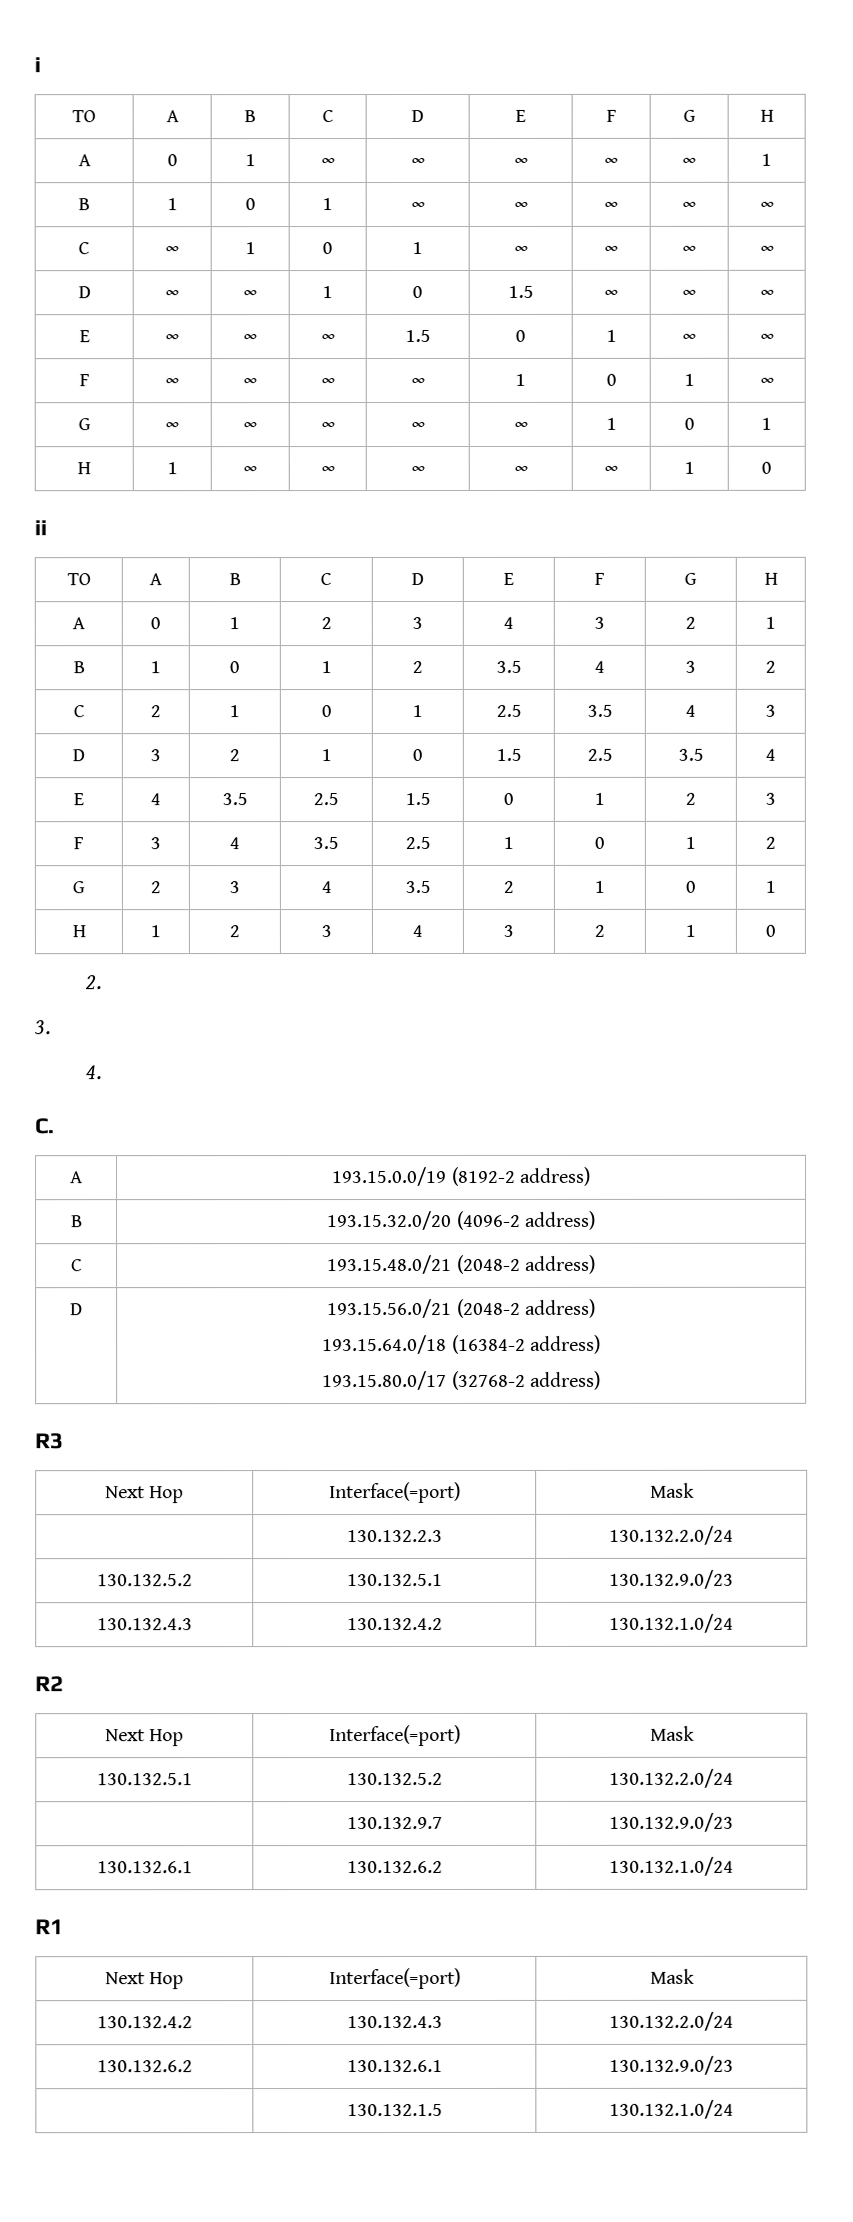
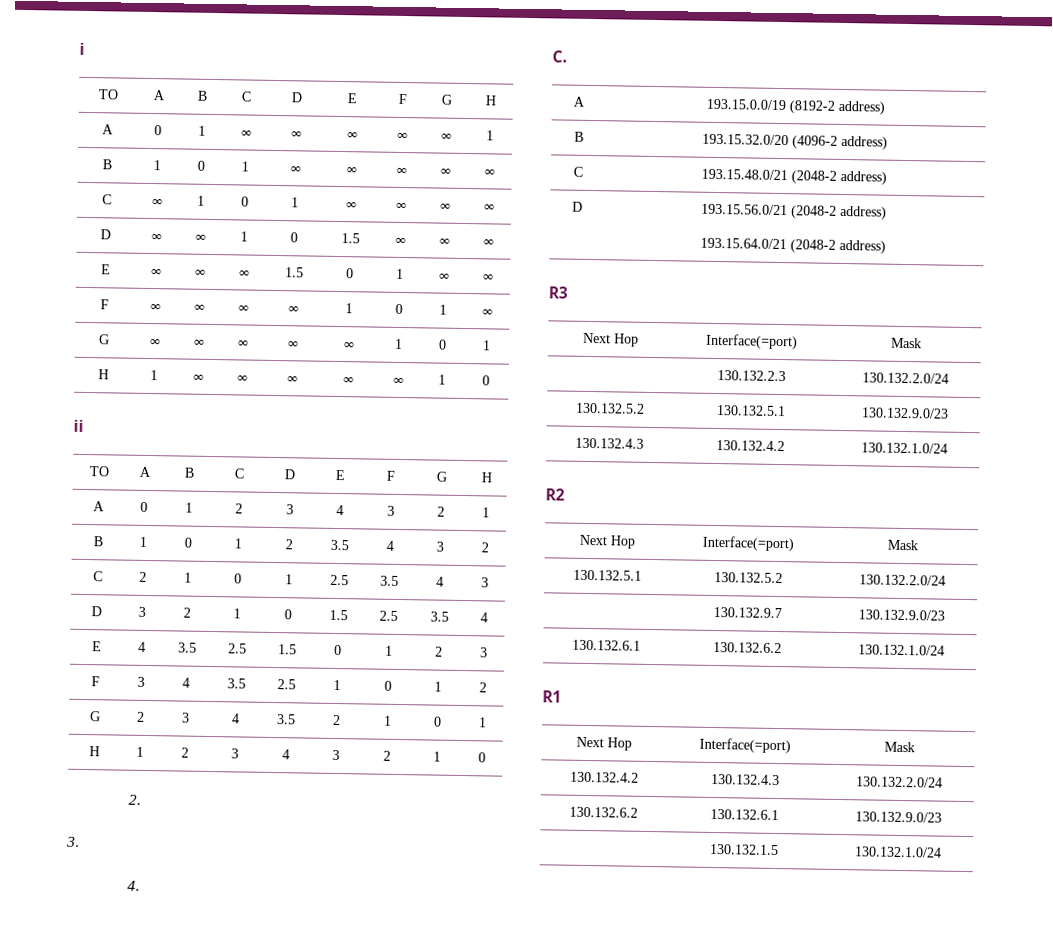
  D | 193.15.56.0/21 (2048-2 address)
- 193.15.64.0/18 (16384-2 address)
- 193.15.80.0/17 (32768-2 address)
+ 193.15.64.0/21 (2048-2 address)

